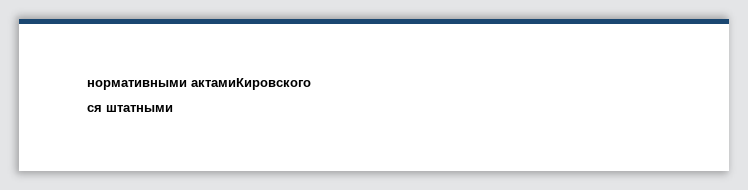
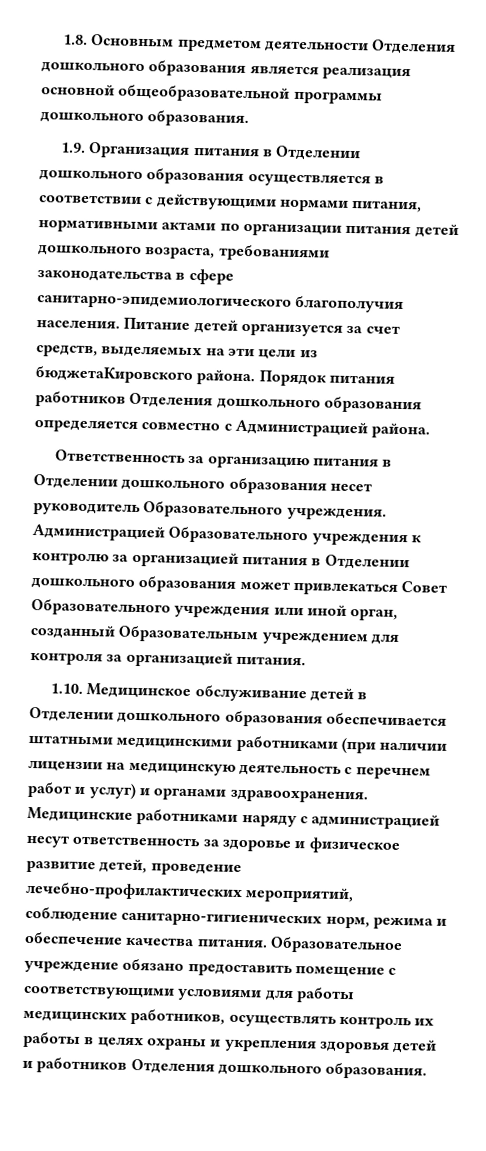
- нормативными актамиКировского
- ся штатными
+ 1.8. Основным предметом деятельности Отделения дошкольного образования является реализация основной общеобразовательной программы дошкольного образования.
+ 1.9. Организация питания в Отделении дошкольного образования осуществляется в соответствии с действующими нормами питания, нормативными актами по организации питания детей дошкольного возраста, требованиями законодательства в сфере санитарно-эпидемиологического благополучия населения. Питание детей организуется за счет средств, выделяемых на эти цели из бюджетаКировского района. Порядок питания работников Отделения дошкольного образования определяется совместно с Администрацией района.
+ Ответственность за организацию питания в Отделении дошкольного образования несет руководитель Образовательного учреждения. Администрацией Образовательного учреждения к контролю за организацией питания в Отделении дошкольного образования может привлекаться Совет Образовательного учреждения или иной орган, созданный Образовательным учреждением для контроля за организацией питания.
+ 1.10. Медицинское обслуживание детей в Отделении дошкольного образования обеспечивается штатными медицинскими работниками (при наличии лицензии на медицинскую деятельность с перечнем работ и услуг) и органами здравоохранения. Медицинские работниками наряду с администрацией несут ответственность за здоровье и физическое развитие детей, проведение лечебно-профилактических мероприятий, соблюдение санитарно-гигиенических норм, режима и обеспечение качества питания. Образовательное учреждение обязано предоставить помещение с соответствующими условиями для работы медицинских работников, осуществлять контроль их работы в целях охраны и укрепления здоровья детей и работников Отделения дошкольного образования.

